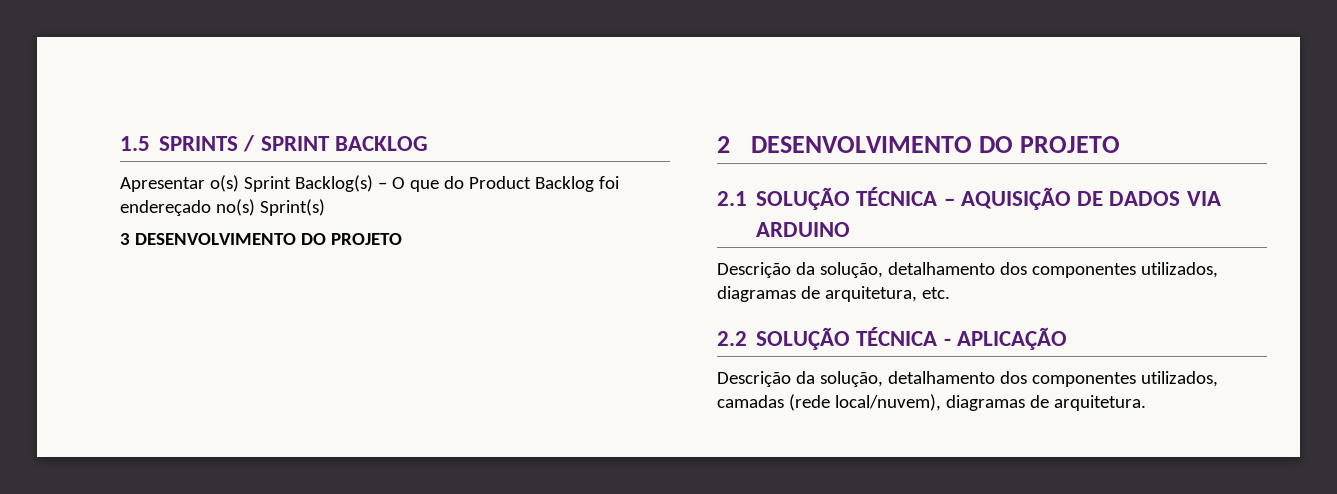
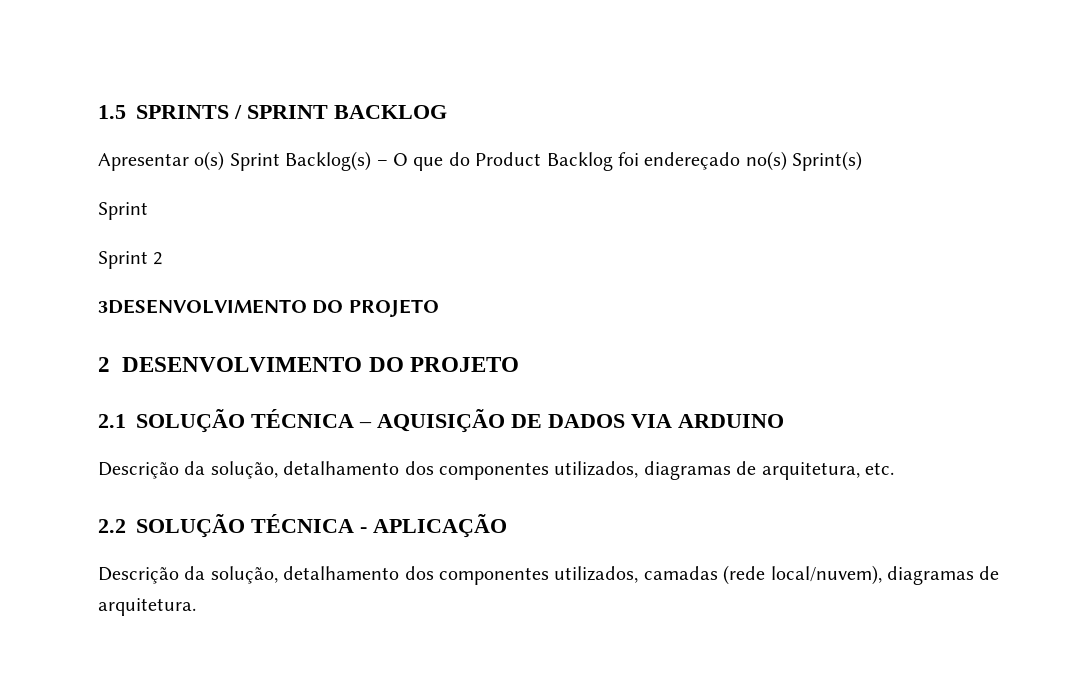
  Apresentar o(s) Sprint Backlog(s) – O que do Product Backlog foi endereçado no(s) Sprint(s)
- 3 DESENVOLVIMENTO DO PROJETO
+ Sprint
+ Sprint 2
+ 3DESENVOLVIMENTO DO PROJETO

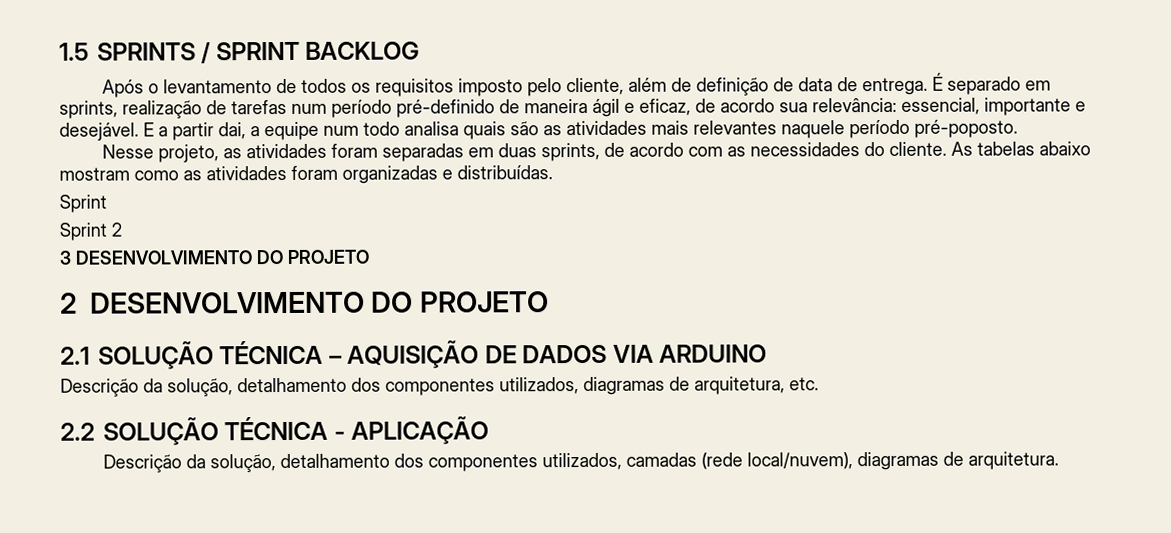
- Apresentar o(s) Sprint Backlog(s) – O que do Product Backlog foi endereçado no(s) Sprint(s)
+ Após o levantamento de todos os requisitos imposto pelo cliente, além de definição de data de entrega. É separado em sprints, realização de tarefas num período pré-definido de maneira ágil e eficaz, de acordo sua relevância: essencial, importante e desejável. E a partir dai, a equipe num todo analisa quais são as atividades mais relevantes naquele período pré-poposto.
+ Nesse projeto, as atividades foram separadas em duas sprints, de acordo com as necessidades do cliente. As tabelas abaixo mostram como as atividades foram organizadas e distribuídas.
- 3DESENVOLVIMENTO DO PROJETO
+ 3 DESENVOLVIMENTO DO PROJETO

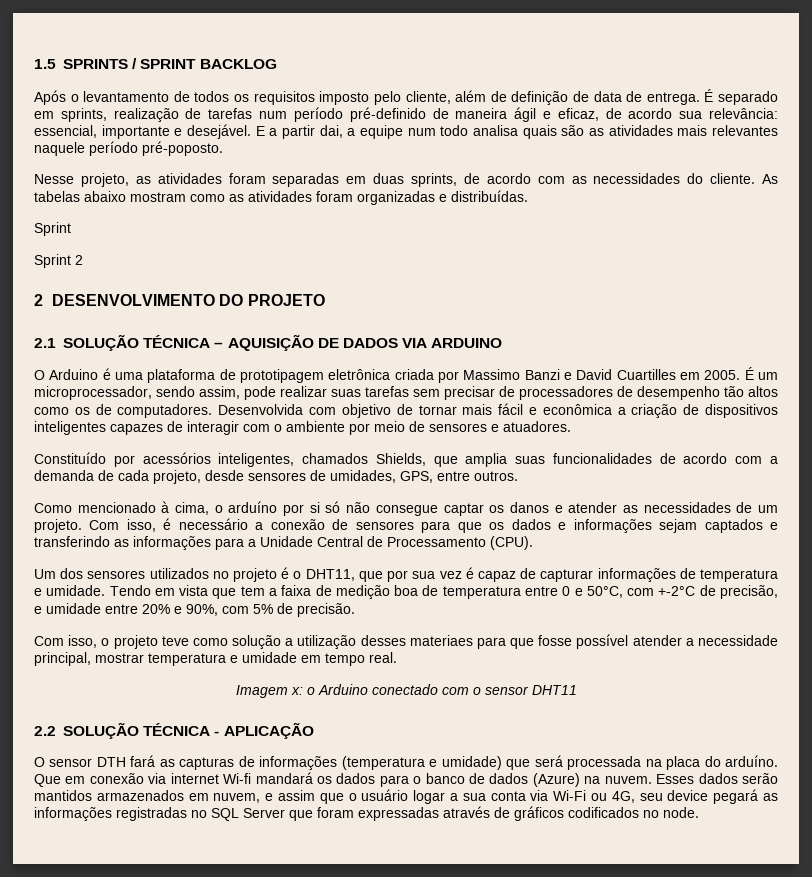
- 3 DESENVOLVIMENTO DO PROJETO
- Descrição da solução, detalhamento dos componentes utilizados, diagramas de arquitetura, etc.
+ O Arduino é uma plataforma de prototipagem eletrônica criada por Massimo Banzi e David Cuartilles em 2005. É um microprocessador, sendo assim, pode realizar suas tarefas sem precisar de processadores de desempenho tão altos como os de computadores. Desenvolvida com objetivo de tornar mais fácil e econômica a criação de dispositivos inteligentes capazes de interagir com o ambiente por meio de sensores e atuadores.
+ Constituído por acessórios inteligentes, chamados Shields, que amplia suas funcionalidades de acordo com a demanda de cada projeto, desde sensores de umidades, GPS, entre outros.
+ Como mencionado à cima, o arduíno por si só não consegue captar os danos e atender as necessidades de um projeto. Com isso, é necessário a conexão de sensores para que os dados e informações sejam captados e transferindo as informações para a Unidade Central de Processamento (CPU).
+ Um dos sensores utilizados no projeto é o DHT11, que por sua vez é capaz de capturar informações de temperatura e umidade. Tendo em vista que tem a faixa de medição boa de temperatura entre 0 e 50°C, com +-2°C de precisão, e umidade entre 20% e 90%, com 5% de precisão.
+ Com isso, o projeto teve como solução a utilização desses materiaes para que fosse possível atender a necessidade principal, mostrar temperatura e umidade em tempo real.
+ Imagem x: o Arduino conectado com o sensor DHT11
- Descrição da solução, detalhamento dos componentes utilizados, camadas (rede local/nuvem), diagramas de arquitetura.
+ O sensor DTH fará as capturas de informações (temperatura e umidade) que será processada na placa do arduíno. Que em conexão via internet Wi-fi mandará os dados para o banco de dados (Azure) na nuvem. Esses dados serão mantidos armazenados em nuvem, e assim que o usuário logar a sua conta via Wi-Fi ou 4G, seu device pegará as informações registradas no SQL Server que foram expressadas através de gráficos codificados no node.

